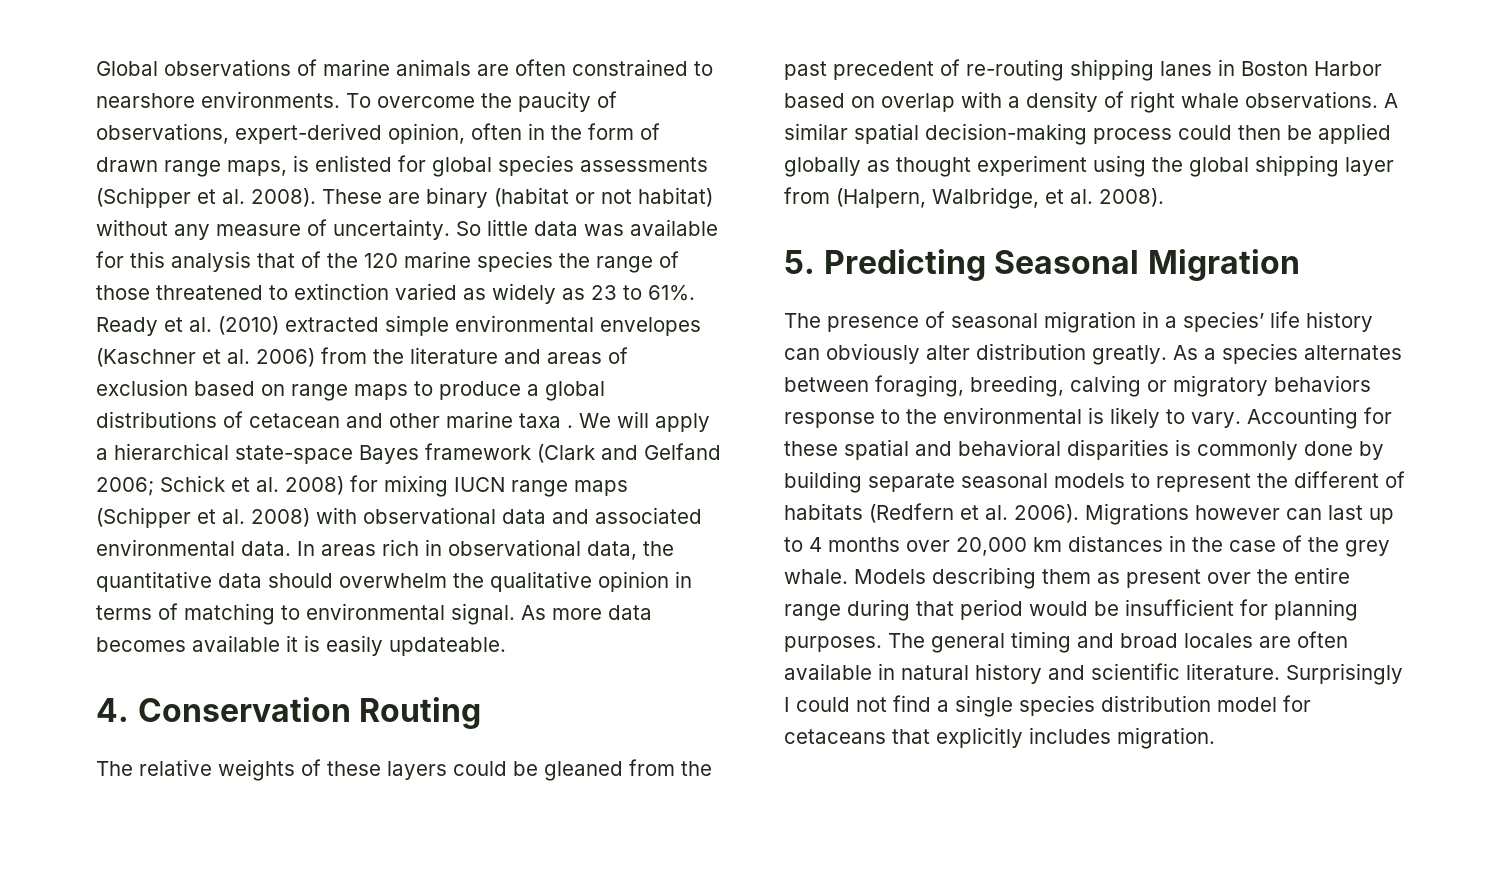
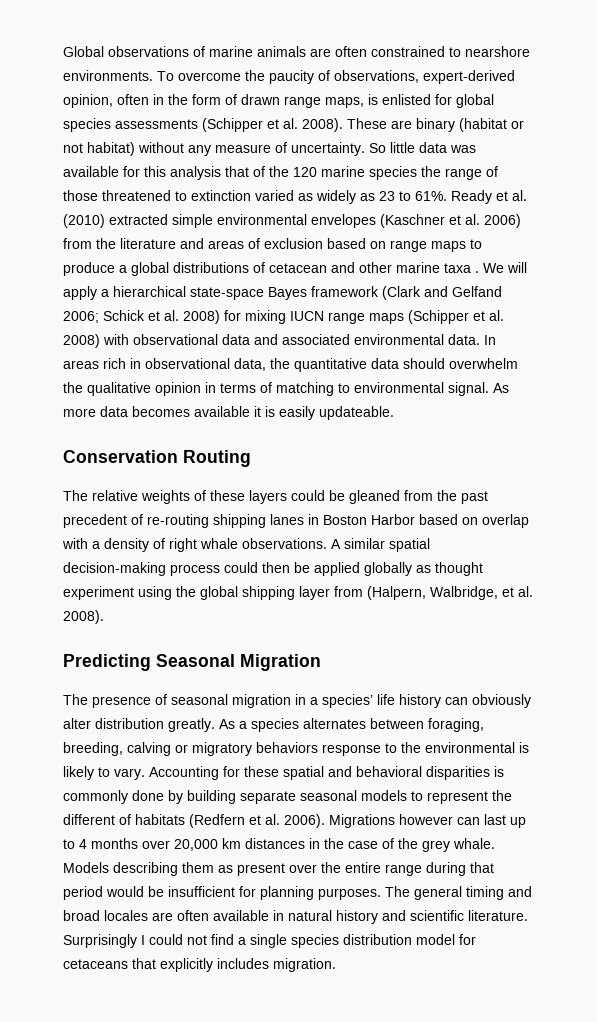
- 4. Conservation Routing
+ Conservation Routing
- 5. Predicting Seasonal Migration
+ Predicting Seasonal Migration

